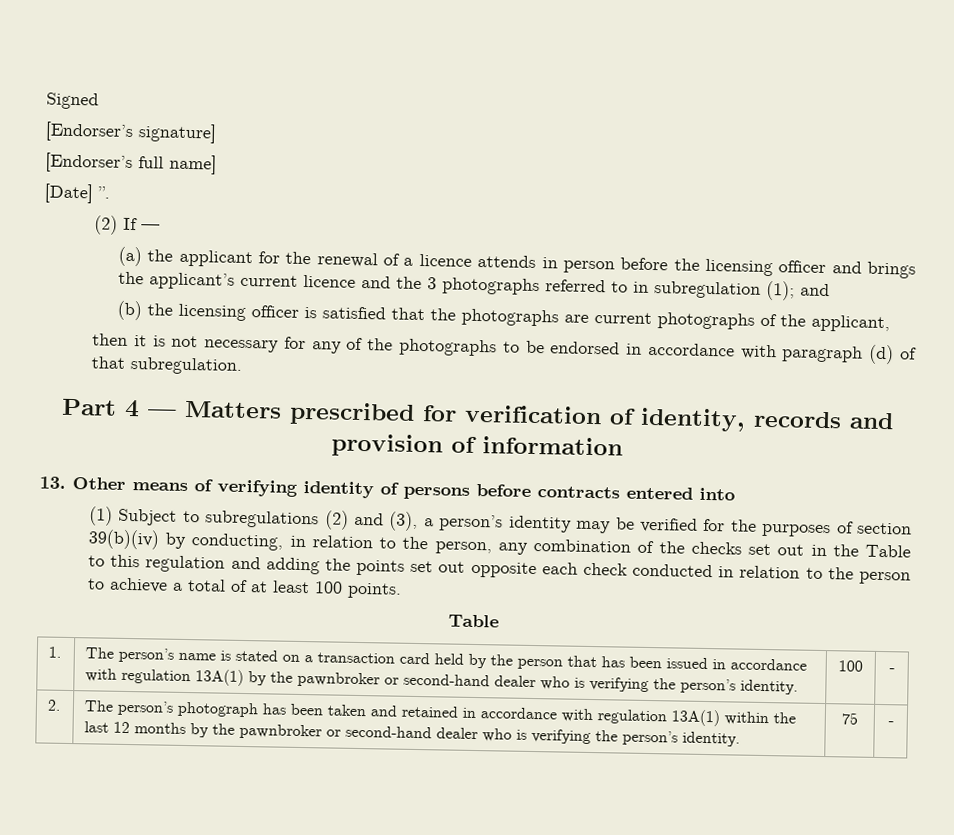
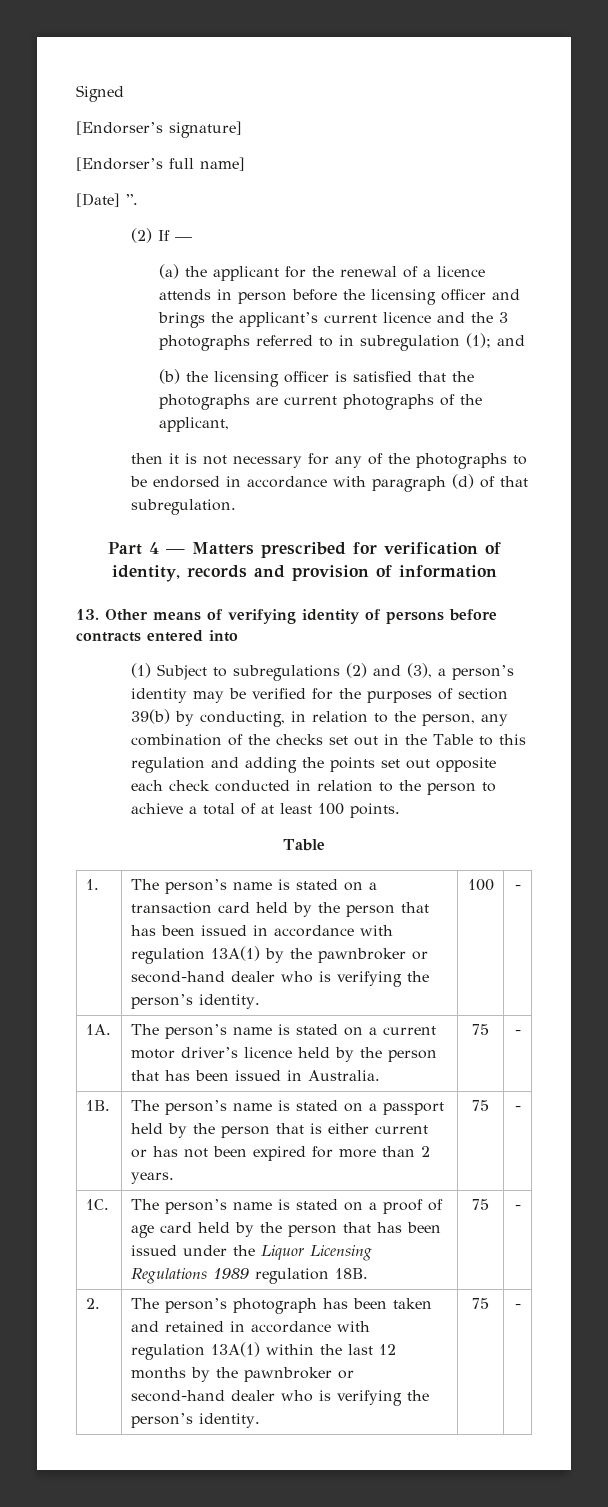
- (1) Subject to subregulations (2) and (3), a person’s identity may be verified for the purposes of section 39(b)(iv) by conducting, in relation to the person, any combination of the checks set out in the Table to this regulation and adding the points set out opposite each check conducted in relation to the person to achieve a total of at least 100 points.
+ (1) Subject to subregulations (2) and (3), a person’s identity may be verified for the purposes of section 39(b) by conducting, in relation to the person, any combination of the checks set out in the Table to this regulation and adding the points set out opposite each check conducted in relation to the person to achieve a total of at least 100 points.
+ 1A. | The person’s name is stated on a current motor driver’s licence held by the person that has been issued in Australia. | 75 | -
+ 1B. | The person’s name is stated on a passport held by the person that is either current or has not been expired for more than 2 years. | 75 | -
+ 1C. | The person’s name is stated on a proof of age card held by the person that has been issued under the Liquor Licensing Regulations 1989 regulation 18B. | 75 | -

